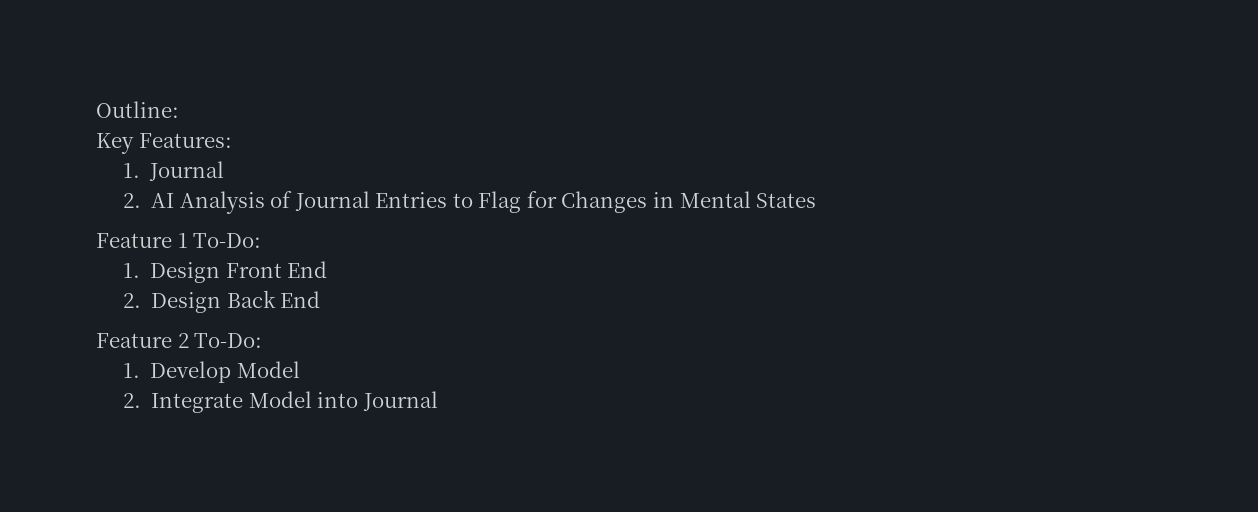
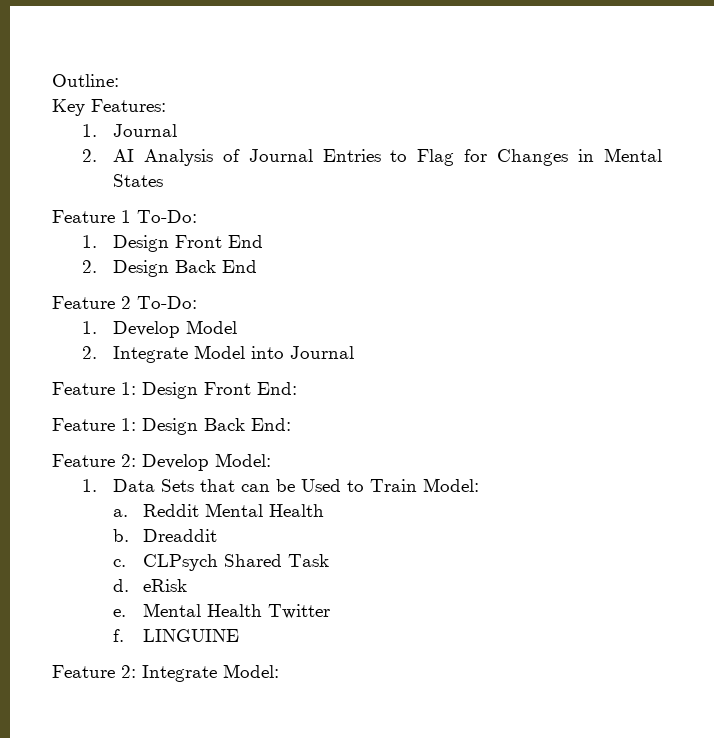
+ Feature 1: Design Front End:
+ Feature 1: Design Back End:
+ Feature 2: Develop Model:
+ 1. Data Sets that can be Used to Train Model:
+ a. Reddit Mental Health
+ b. Dreaddit
+ c. CLPsych Shared Task
+ d. eRisk
+ e. Mental Health Twitter
+ f. LINGUINE
+ Feature 2: Integrate Model:

